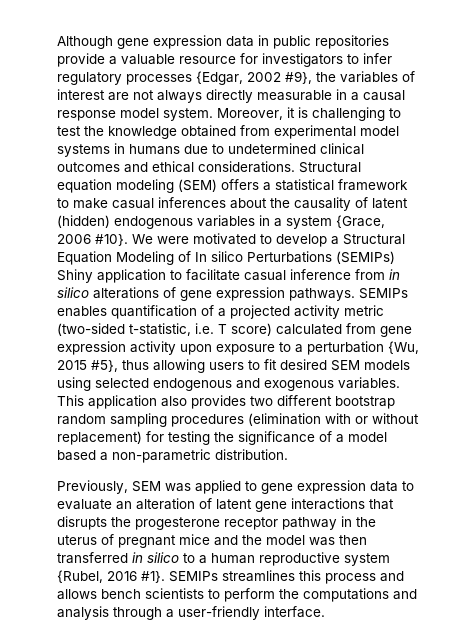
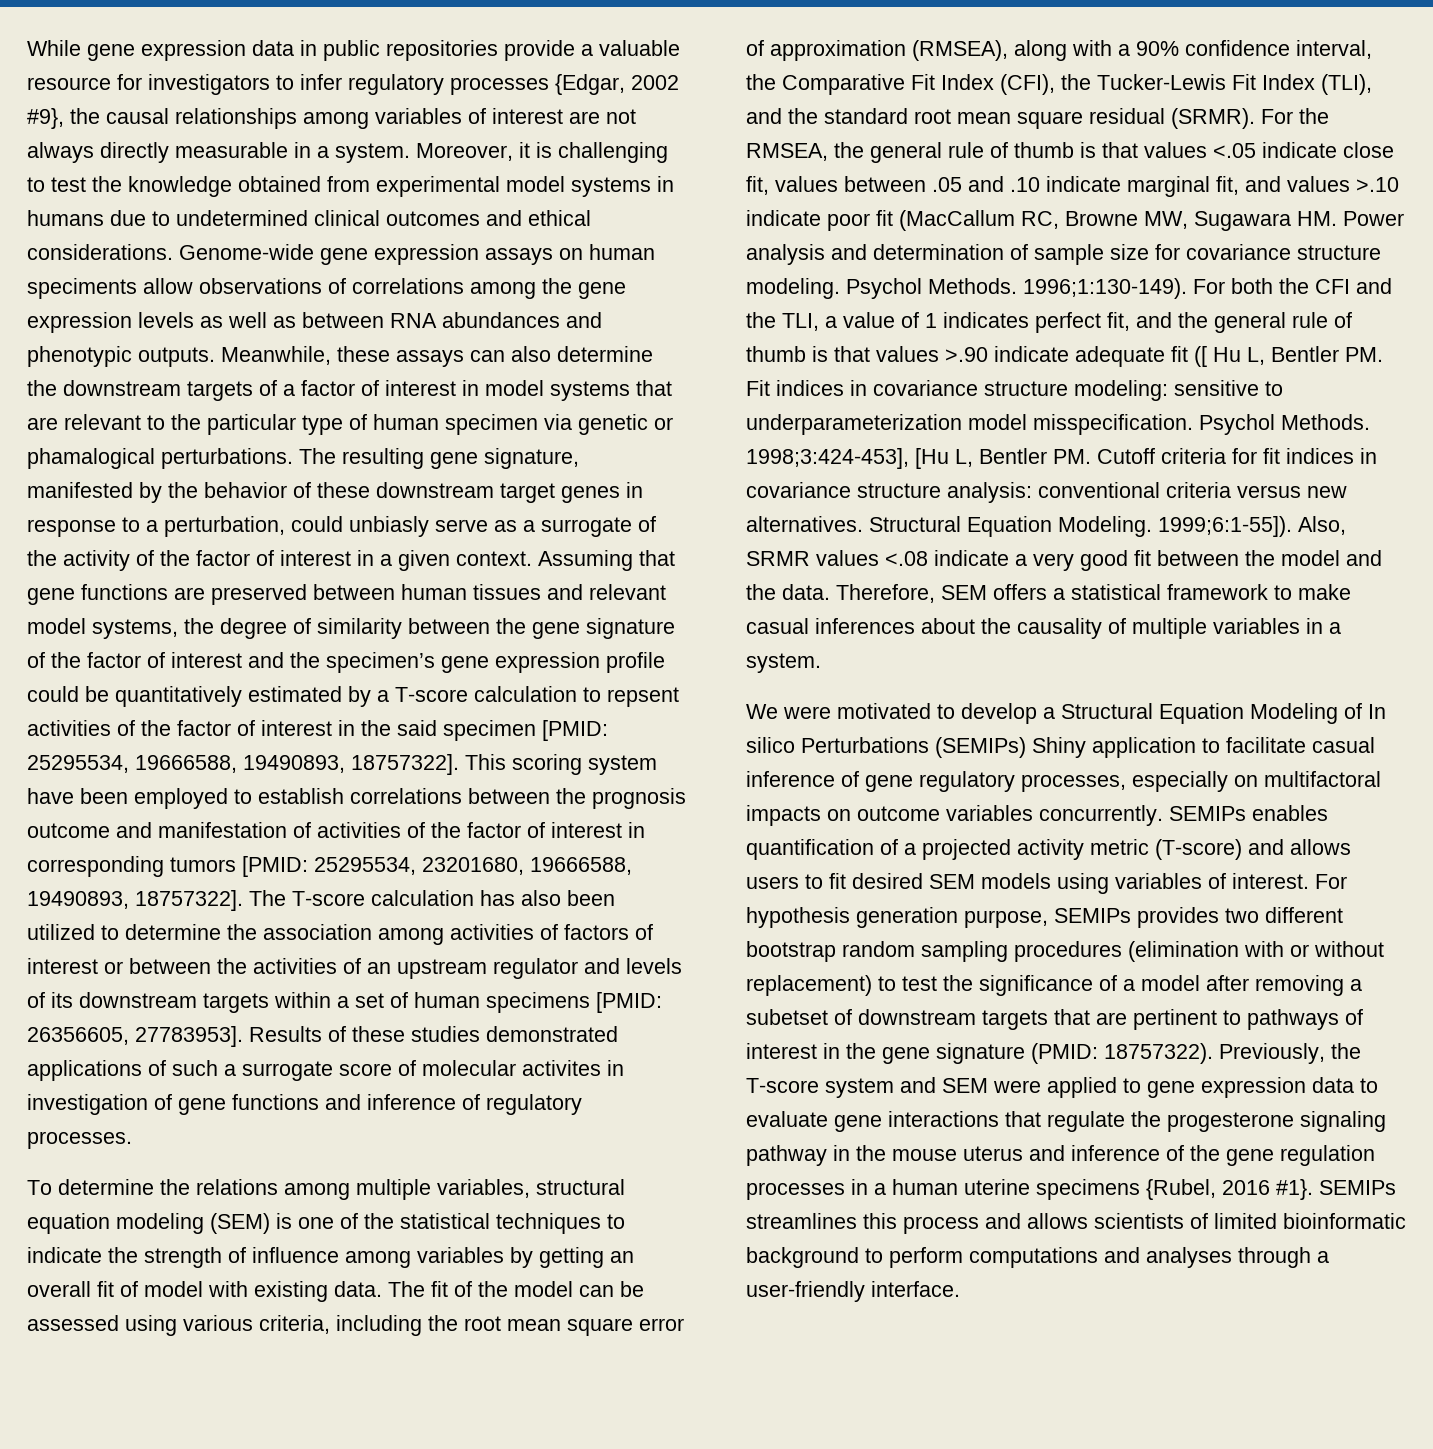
- Although gene expression data in public repositories provide a valuable resource for investigators to infer regulatory processes {Edgar, 2002 #9}, the variables of interest are not always directly measurable in a causal response model system.
+ While gene expression data in public repositories provide a valuable resource for investigators to infer regulatory processes {Edgar, 2002 #9}, the causal relationships among variables of interest are not always directly measurable in a system.
- Structural equation modeling (SEM) offers a statistical framework to make casual inferences about the causality of latent (hidden) endogenous variables in a system {Grace, 2006 #10}. We were motivated to develop a Structural Equation Modeling of In silico Perturbations (SEMIPs) Shiny application to facilitate casual inference from in silico alterations of gene expression pathways.
+ Genome-wide gene expression assays on human speciments allow observations of correlations among the gene expression levels as well as between RNA abundances and phenotypic outputs. Meanwhile, these assays can also determine the downstream targets of a factor of interest in model systems that are relevant to the particular type of human specimen via genetic or phamalogical perturbations. The resulting gene signature, manifested by the behavior of these downstream target genes in response to a perturbation, could unbiasly serve as a surrogate of the activity of the factor of interest in a given context. Assuming that gene functions are preserved between human tissues and relevant model systems, the degree of similarity between the gene signature of the factor of interest and the specimen’s gene expression profile could be quantitatively estimated by a T-score calculation to repsent activities of the factor of interest in the said specimen [PMID: 25295534, 19666588, 19490893, 18757322]. This scoring system have been employed to establish correlations between the prognosis outcome and manifestation of activities of the factor of interest in corresponding tumors [PMID: 25295534, 23201680, 19666588, 19490893, 18757322]. The T-score calculation has also been utilized to determine the association among activities of factors of interest or between the activities of an upstream regulator and levels of its downstream targets within a set of human specimens [PMID: 26356605, 27783953]. Results of these studies demonstrated applications of such a surrogate score of molecular activites in investigation of gene functions and inference of regulatory processes.
+ To determine the relations among multiple variables, structural equation modeling (SEM) is one of the statistical techniques to indicate the strength of influence among variables by getting an overall fit of model with existing data. The fit of the model can be assessed using various criteria, including the root mean square error of approximation (RMSEA), along with a 90% confidence interval, the Comparative Fit Index (CFI), the Tucker-Lewis Fit Index (TLI), and the standard root mean square residual (SRMR). For the RMSEA, the general rule of thumb is that values <.05 indicate close fit, values between .05 and .10 indicate marginal fit, and values >.10 indicate poor fit (MacCallum RC, Browne MW, Sugawara HM. Power analysis and determination of sample size for covariance structure modeling. Psychol Methods. 1996;1:130-149). For both the CFI and the TLI, a value of 1 indicates perfect fit, and the general rule of thumb is that values >.90 indicate adequate fit ([ Hu L, Bentler PM. Fit indices in covariance structure modeling: sensitive to underparameterization model misspecification. Psychol Methods. 1998;3:424-453], [Hu L, Bentler PM. Cutoff criteria for fit indices in covariance structure analysis: conventional criteria versus new alternatives. Structural Equation Modeling. 1999;6:1-55]). Also, SRMR values <.08 indicate a very good fit between the model and the data. Therefore, SEM offers a statistical framework to make casual inferences about the causality of multiple variables in a system.
+ We were motivated to develop a Structural Equation Modeling of In silico Perturbations (SEMIPs) Shiny application to facilitate casual inference of gene regulatory processes, especially on multifactoral impacts on outcome variables concurrently.
- SEMIPs enables quantification of a projected activity metric (two-sided t-statistic, i.e. T score) calculated from gene expression activity upon exposure to a perturbation {Wu, 2015 #5}, thus allowing users to fit desired SEM models using selected endogenous and exogenous variables. This application also provides two different bootstrap random sampling procedures (elimination with or without replacement) for testing the significance of a model based a non-parametric distribution.
- Previously, SEM was applied to gene expression data to evaluate an alteration of latent gene interactions that disrupts the progesterone receptor pathway in the uterus of pregnant mice and the model was then transferred in silico to a human reproductive system {Rubel, 2016 #1}.
+ SEMIPs enables quantification of a projected activity metric (T-score) and allows users to fit desired SEM models using variables of interest. For hypothesis generation purpose, SEMIPs provides two different bootstrap random sampling procedures (elimination with or without replacement) to test the significance of a model after removing a subetset of downstream targets that are pertinent to pathways of interest in the gene signature (PMID: 18757322). Previously, the T-score system and SEM were applied to gene expression data to evaluate gene interactions that regulate the progesterone signaling pathway in the mouse uterus and inference of the gene regulation processes in a human uterine specimens {Rubel, 2016 #1}.
- SEMIPs streamlines this process and allows bench scientists to perform the computations and analysis through a user-friendly interface.
+ SEMIPs streamlines this process and allows scientists of limited bioinformatic background to perform computations and analyses through a user-friendly interface.

